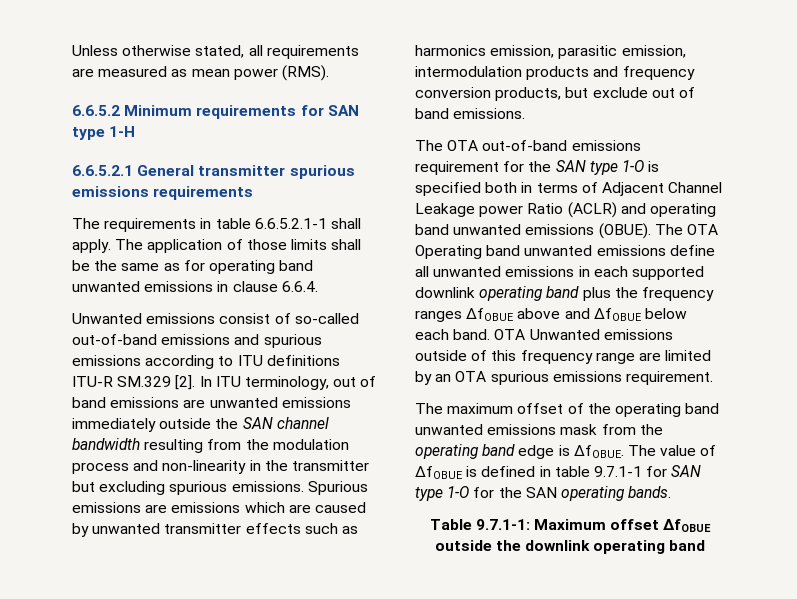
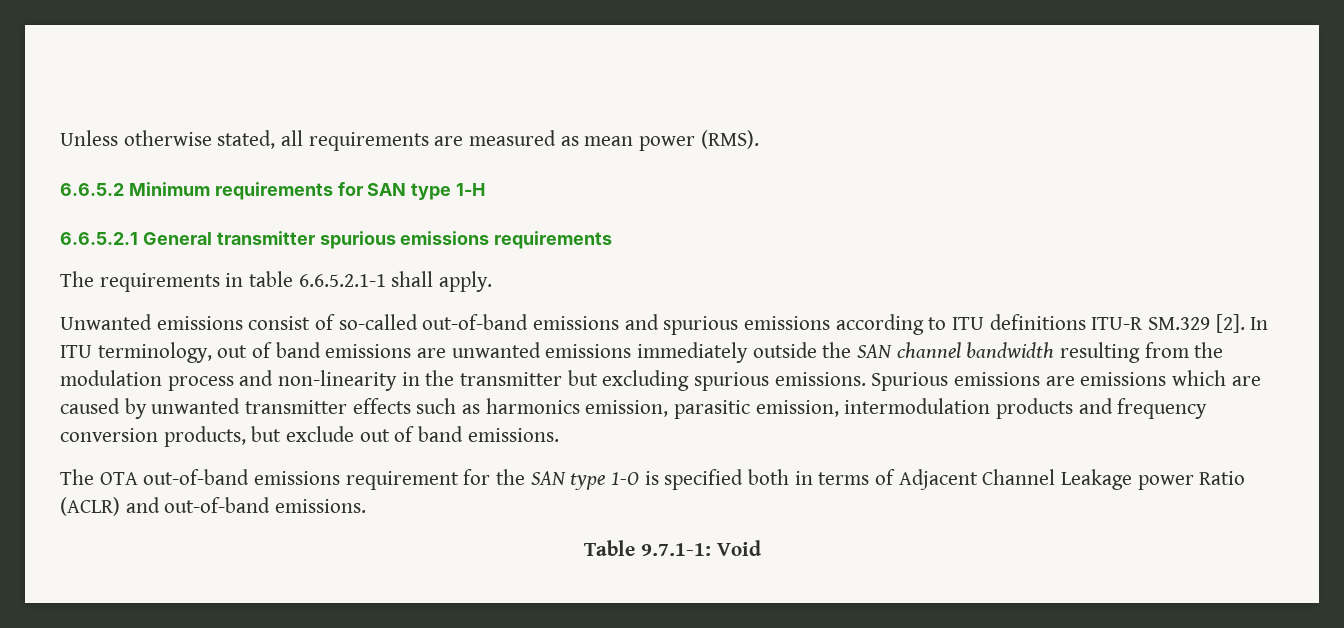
- The application of those limits shall be the same as for operating band unwanted emissions in clause 6.6.4.
- The OTA out-of-band emissions requirement for the SAN type 1-O is specified both in terms of Adjacent Channel Leakage power Ratio (ACLR) and operating band unwanted emissions (OBUE). The OTA Operating band unwanted emissions define all unwanted emissions in each supported downlink operating band plus the frequency ranges ΔfOBUE above and ΔfOBUE below each band. OTA Unwanted emissions outside of this frequency range are limited by an OTA spurious emissions requirement.
- The maximum offset of the operating band unwanted emissions mask from the operating band edge is ΔfOBUE. The value of ΔfOBUE is defined in table 9.7.1-1 for SAN type 1-O for the SAN operating bands.
- Table 9.7.1-1: Maximum offset ΔfOBUE outside the downlink operating band
+ The OTA out-of-band emissions requirement for the SAN type 1-O is specified both in terms of Adjacent Channel Leakage power Ratio (ACLR) and out-of-band emissions.
+ Table 9.7.1-1: Void

